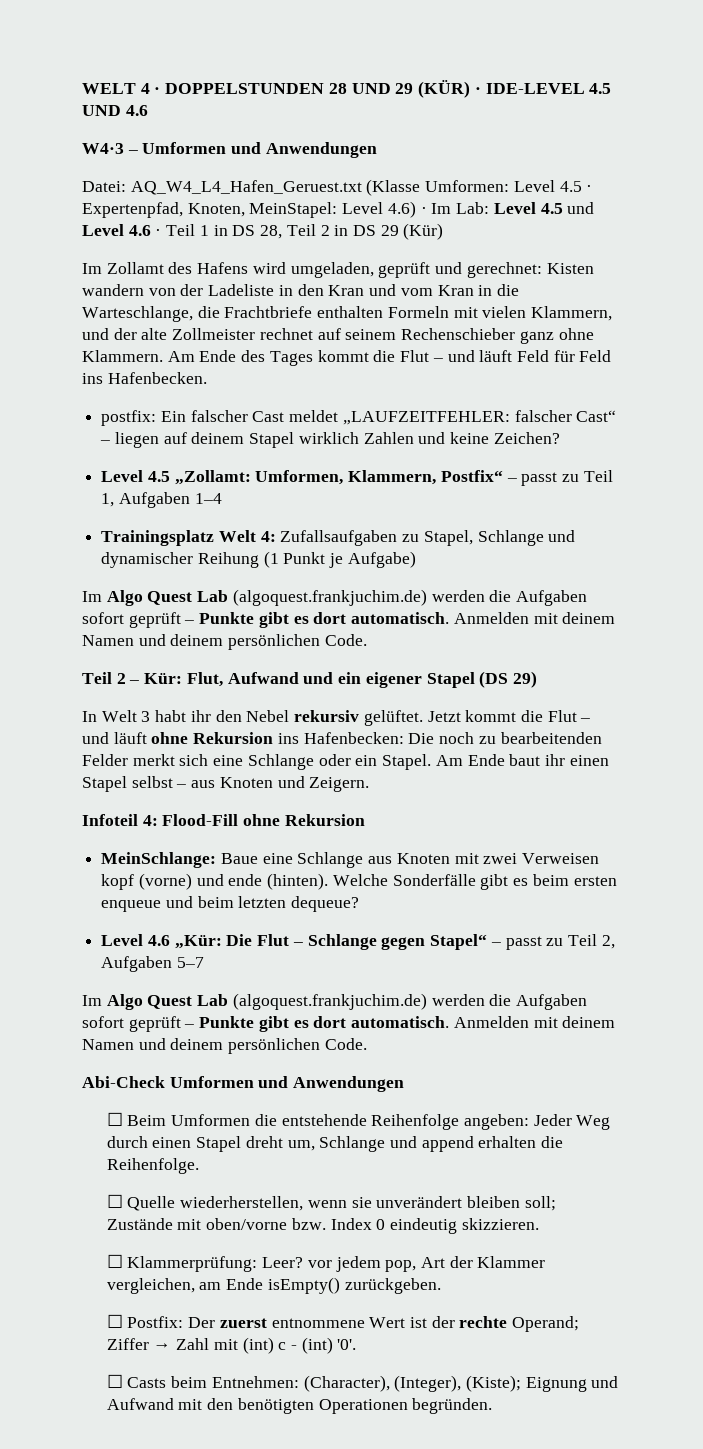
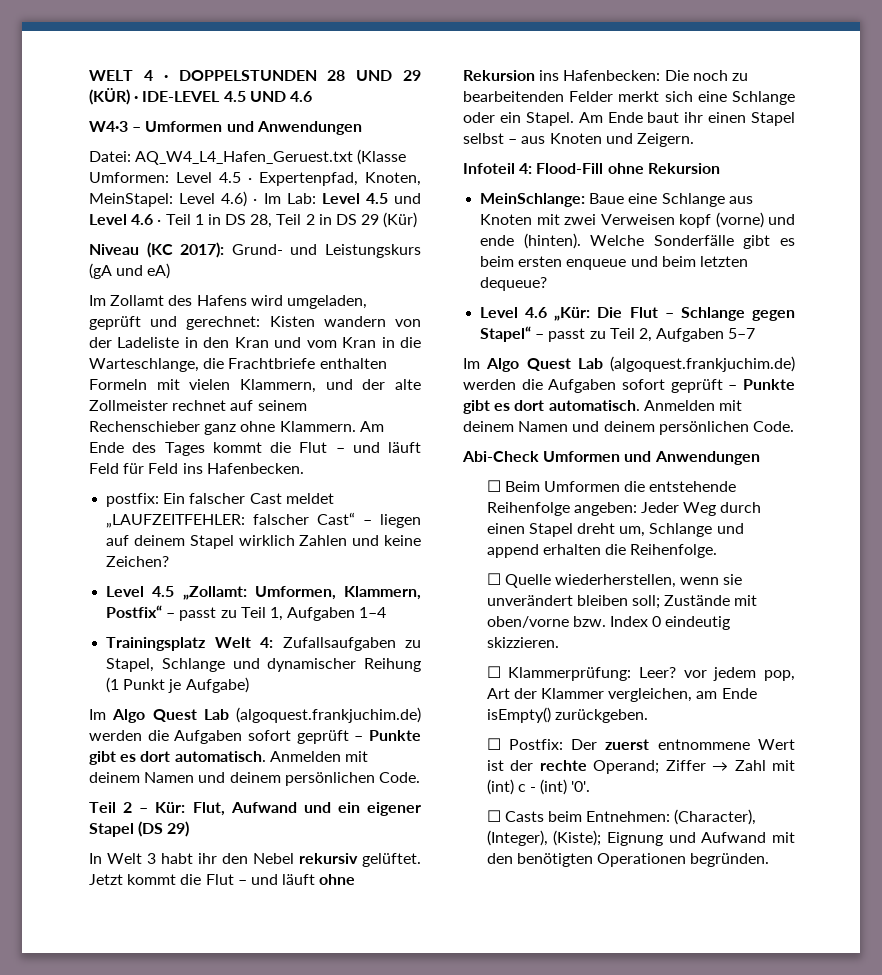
+ Niveau (KC 2017): Grund- und Leistungskurs (gA und eA)

